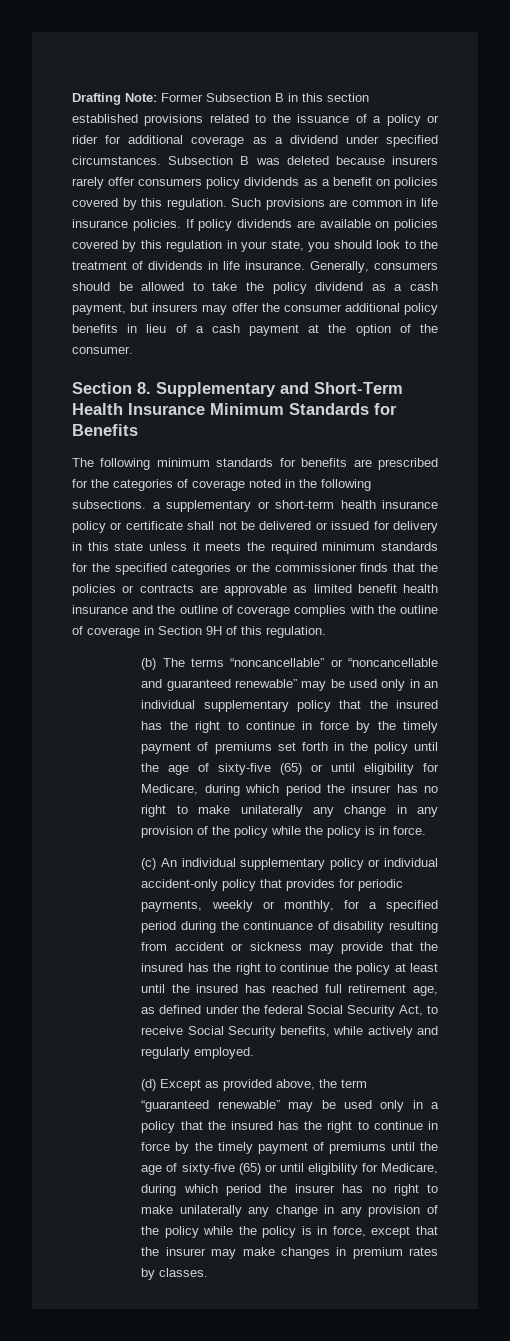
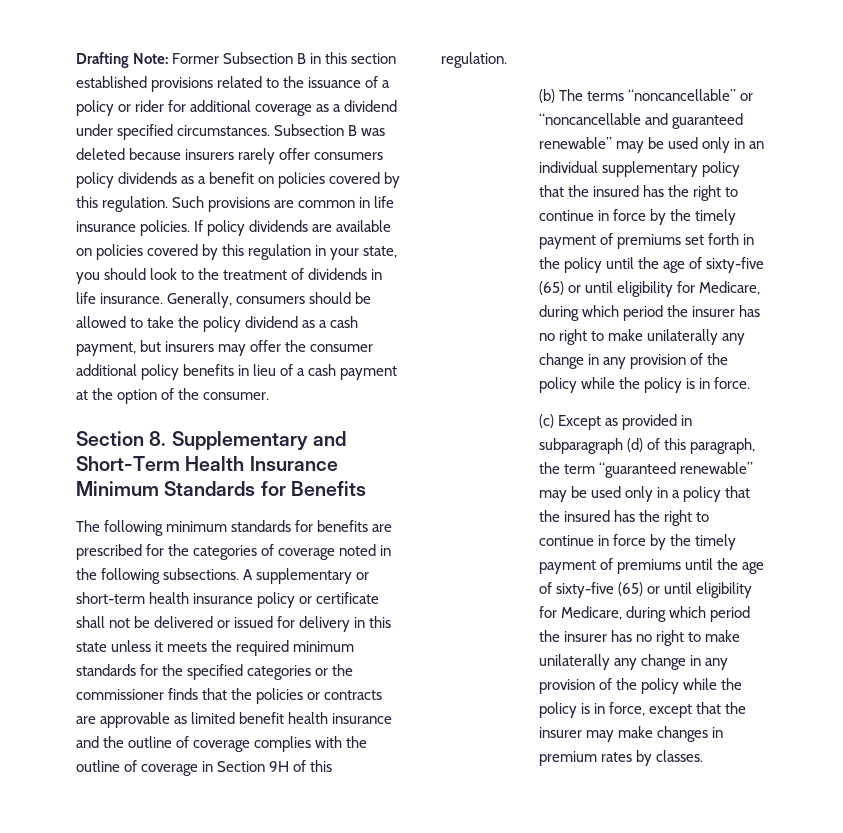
- The following minimum standards for benefits are prescribed for the categories of coverage noted in the following subsections. a supplementary or short-term health insurance policy or certificate shall not be delivered or issued for delivery in this state unless it meets the required minimum standards for the specified categories or the commissioner finds that the policies or contracts are approvable as limited benefit health insurance and the outline of coverage complies with the outline of coverage in Section 9H of this regulation.
+ The following minimum standards for benefits are prescribed for the categories of coverage noted in the following subsections. A supplementary or short-term health insurance policy or certificate shall not be delivered or issued for delivery in this state unless it meets the required minimum standards for the specified categories or the commissioner finds that the policies or contracts are approvable as limited benefit health insurance and the outline of coverage complies with the outline of coverage in Section 9H of this regulation.
- (c) An individual supplementary policy or individual accident-only policy that provides for periodic payments, weekly or monthly, for a specified period during the continuance of disability resulting from accident or sickness may provide that the insured has the right to continue the policy at least until the insured has reached full retirement age, as defined under the federal Social Security Act, to receive Social Security benefits, while actively and regularly employed.
- (d) Except as provided above, the term “guaranteed renewable” may be used only in a policy that the insured has the right to continue in force by the timely payment of premiums until the age of sixty-five (65) or until eligibility for Medicare, during which period the insurer has no right to make unilaterally any change in any provision of the policy while the policy is in force, except that the insurer may make changes in premium rates by classes.
+ (c) Except as provided in subparagraph (d) of this paragraph, the term “guaranteed renewable” may be used only in a policy that the insured has the right to continue in force by the timely payment of premiums until the age of sixty-five (65) or until eligibility for Medicare, during which period the insurer has no right to make unilaterally any change in any provision of the policy while the policy is in force, except that the insurer may make changes in premium rates by classes.

